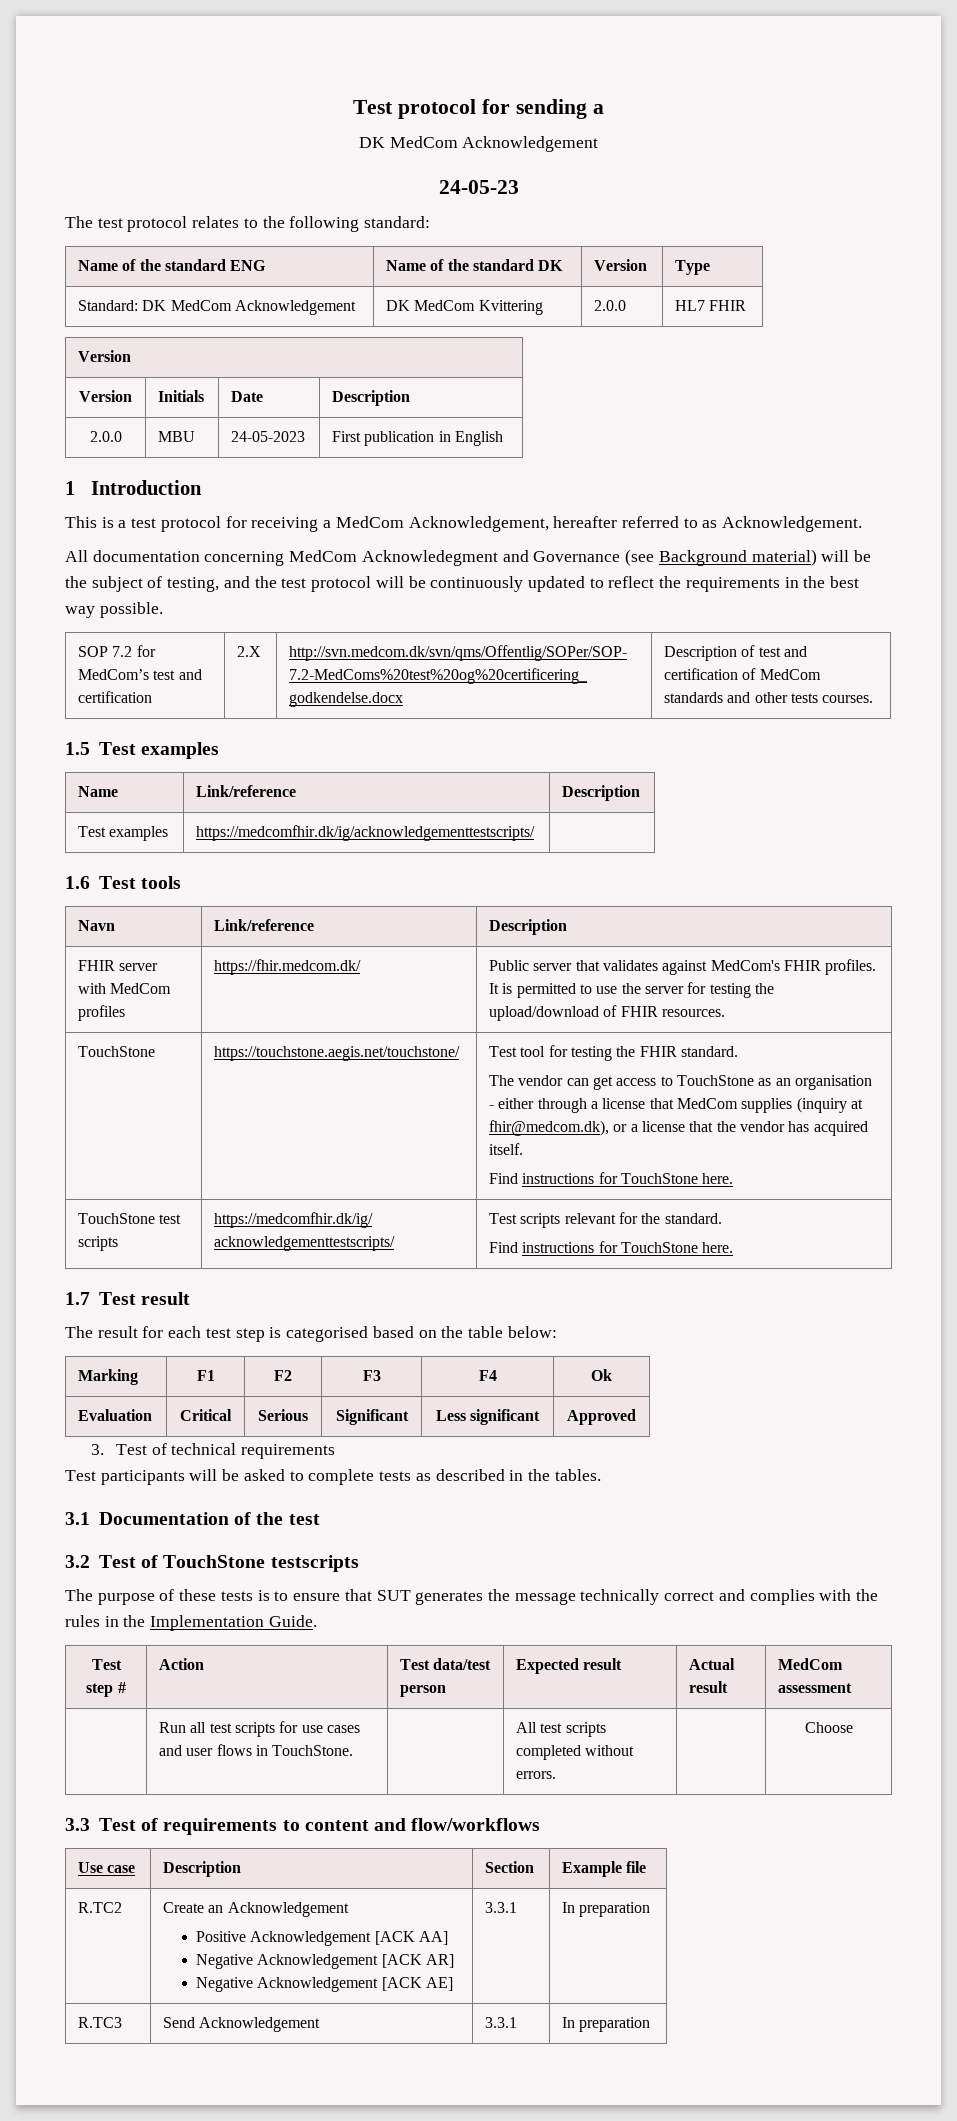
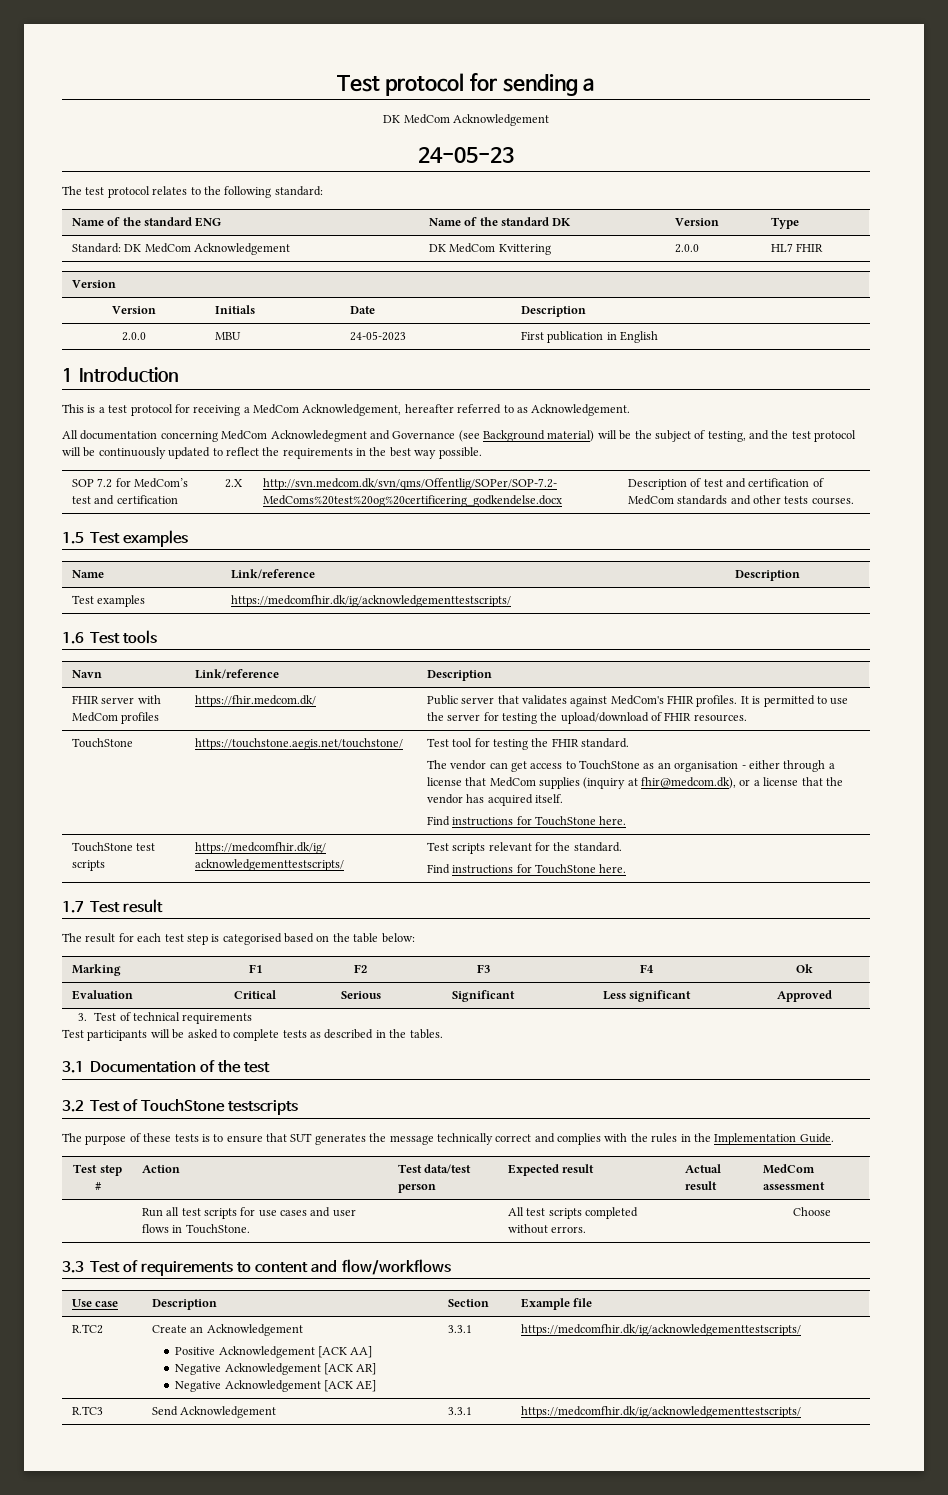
  R.TC2 | Create an Acknowledgement
  Positive Acknowledgement [ACK AA]
  Negative Acknowledgement [ACK AR]
- Negative Acknowledgement [ACK AE] | 3.3.1 | In preparation
+ Negative Acknowledgement [ACK AE] | 3.3.1 | https://medcomfhir.dk/ig/acknowledgementtestscripts/
- R.TC3 | Send Acknowledgement | 3.3.1 | In preparation
+ R.TC3 | Send Acknowledgement | 3.3.1 | https://medcomfhir.dk/ig/acknowledgementtestscripts/

